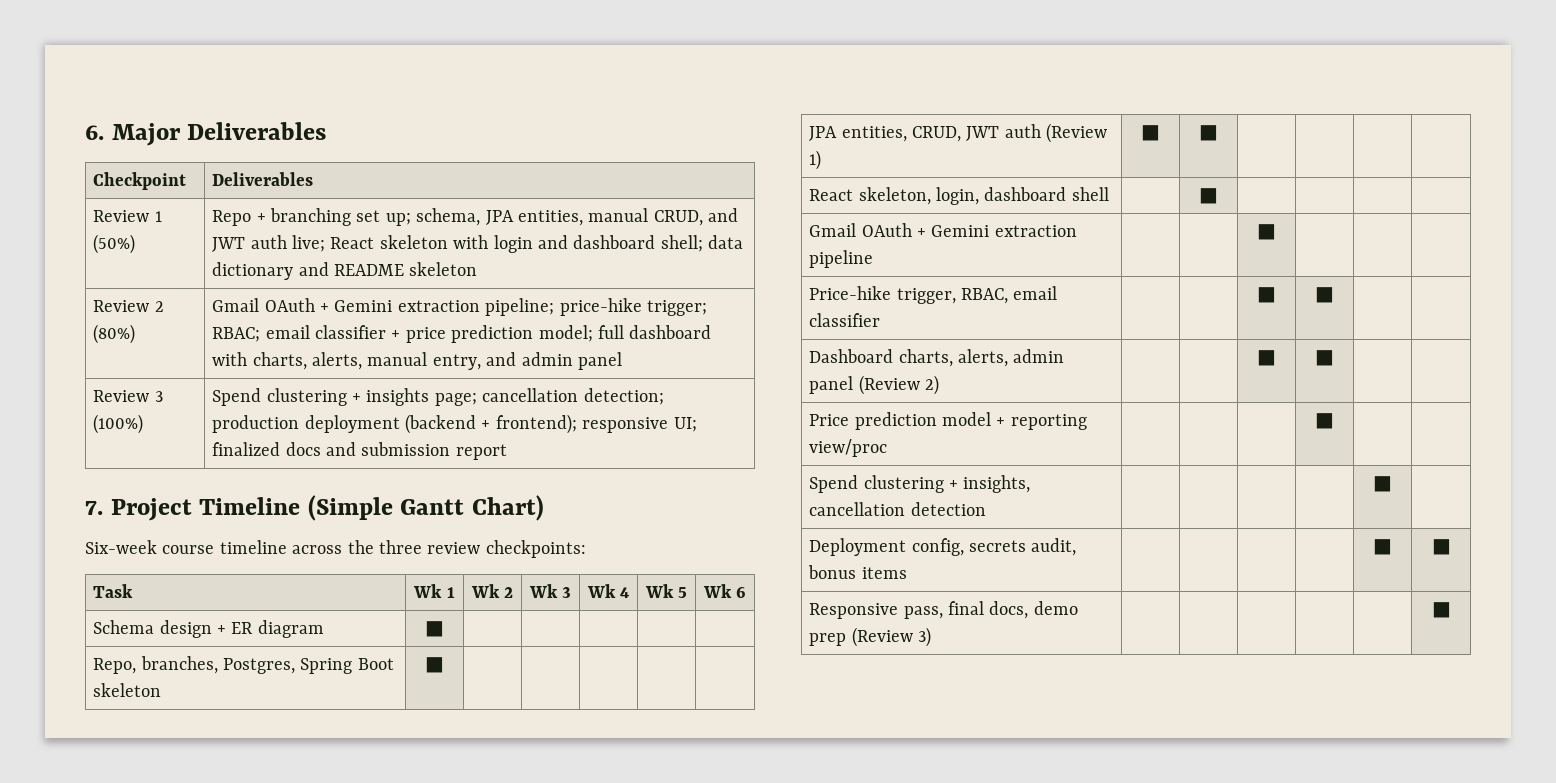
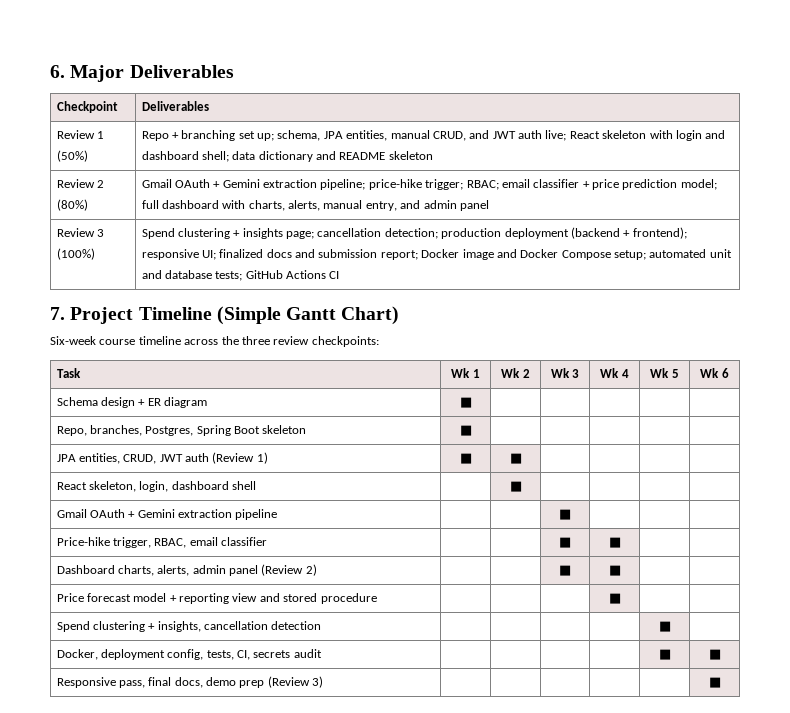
- Review 3 (100%) | Spend clustering + insights page; cancellation detection; production deployment (backend + frontend); responsive UI; finalized docs and submission report
+ Review 3 (100%) | Spend clustering + insights page; cancellation detection; production deployment (backend + frontend); responsive UI; finalized docs and submission report; Docker image and Docker Compose setup; automated unit and database tests; GitHub Actions CI
- Price prediction model + reporting view/proc | | | | ■ | |
+ Price forecast model + reporting view and stored procedure | | | | ■ | |
- Deployment config, secrets audit, bonus items | | | | | ■ | ■
+ Docker, deployment config, tests, CI, secrets audit | | | | | ■ | ■

